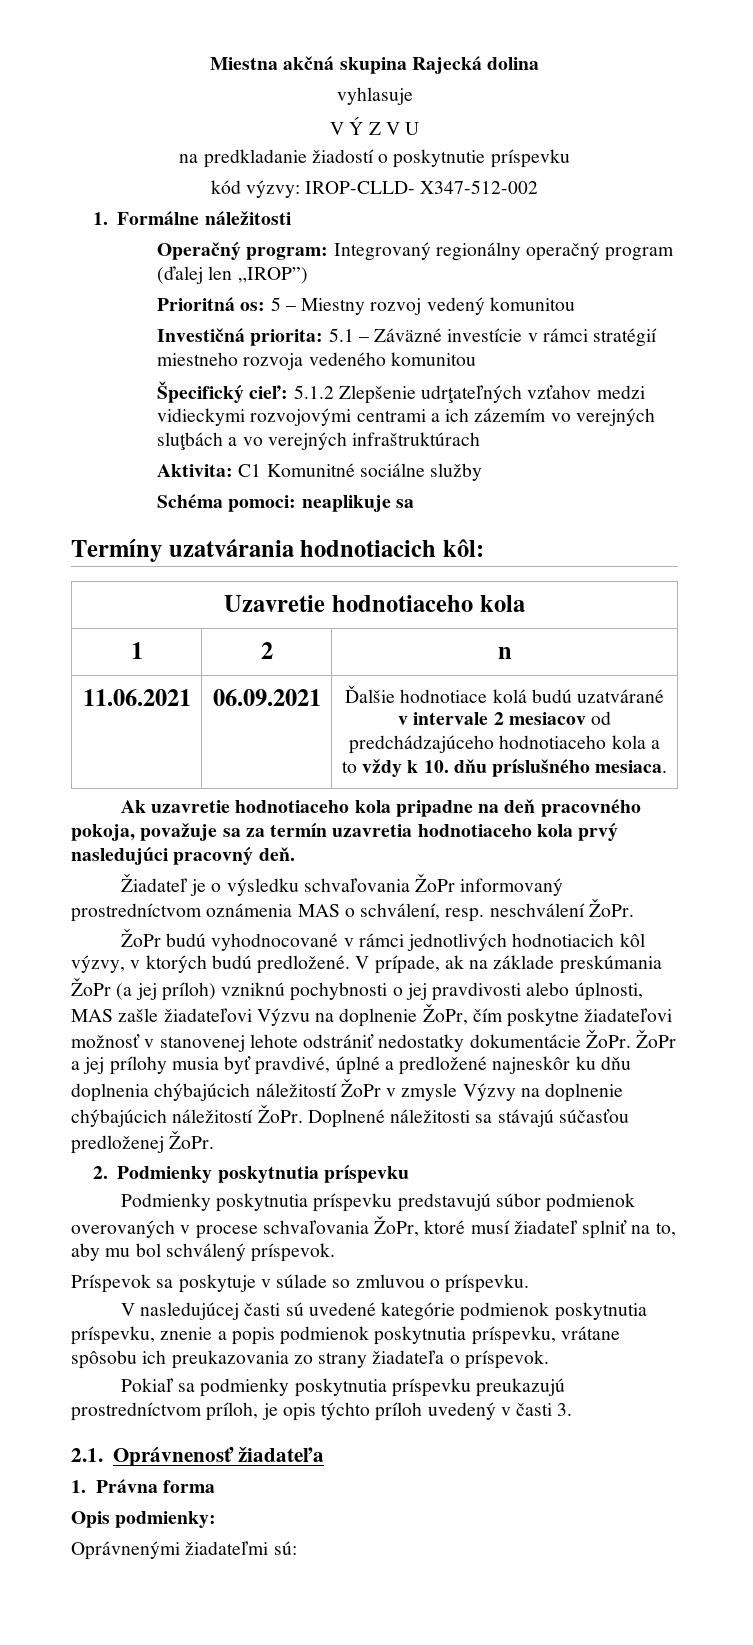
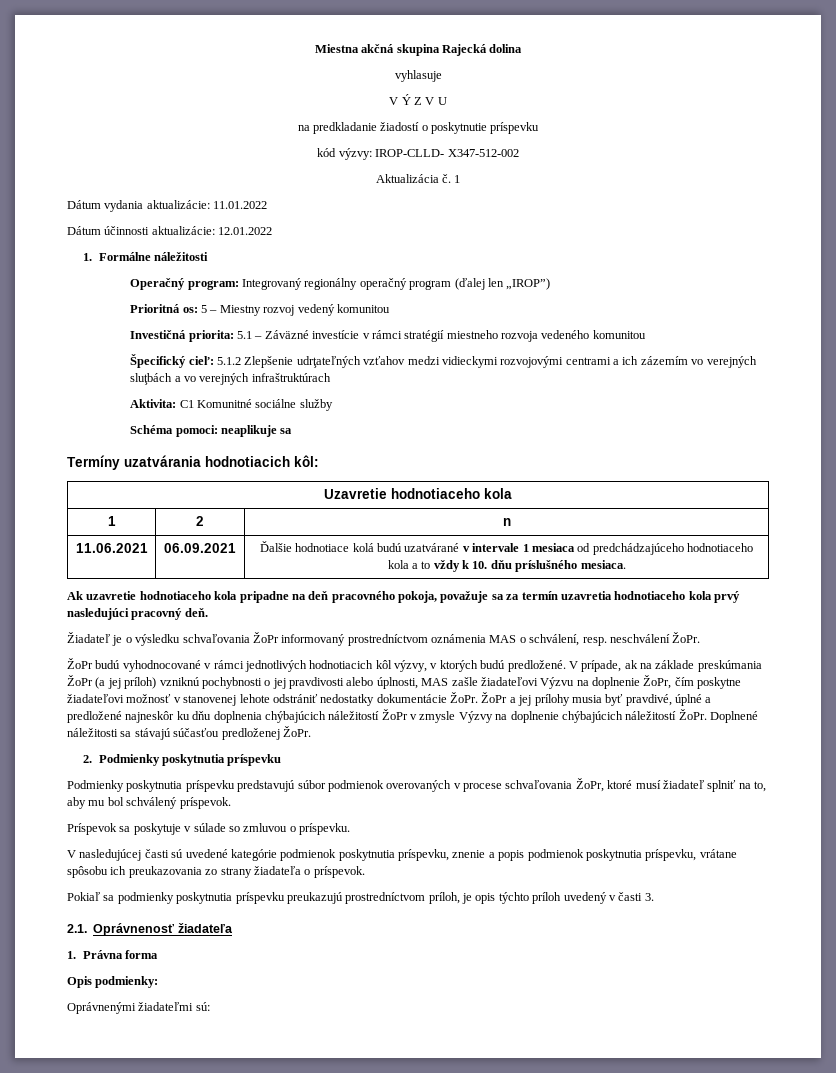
+ Aktualizácia č. 1
+ Dátum vydania aktualizácie: 11.01.2022
+ Dátum účinnosti aktualizácie: 12.01.2022
- 11.06.2021 | 06.09.2021 | Ďalšie hodnotiace kolá budú uzatvárané v intervale 2 mesiacov od predchádzajúceho hodnotiaceho kola a to vždy k 10. dňu príslušného mesiaca.
+ 11.06.2021 | 06.09.2021 | Ďalšie hodnotiace kolá budú uzatvárané v intervale 1 mesiaca od predchádzajúceho hodnotiaceho kola a to vždy k 10. dňu príslušného mesiaca.

